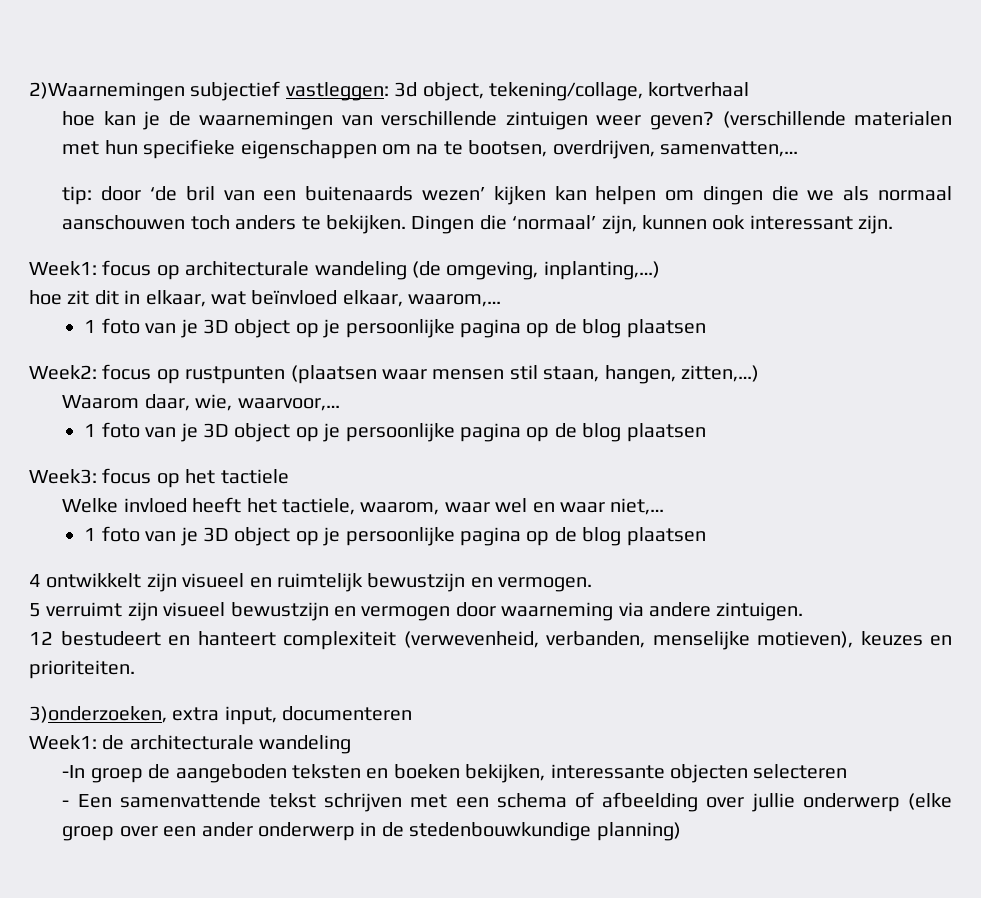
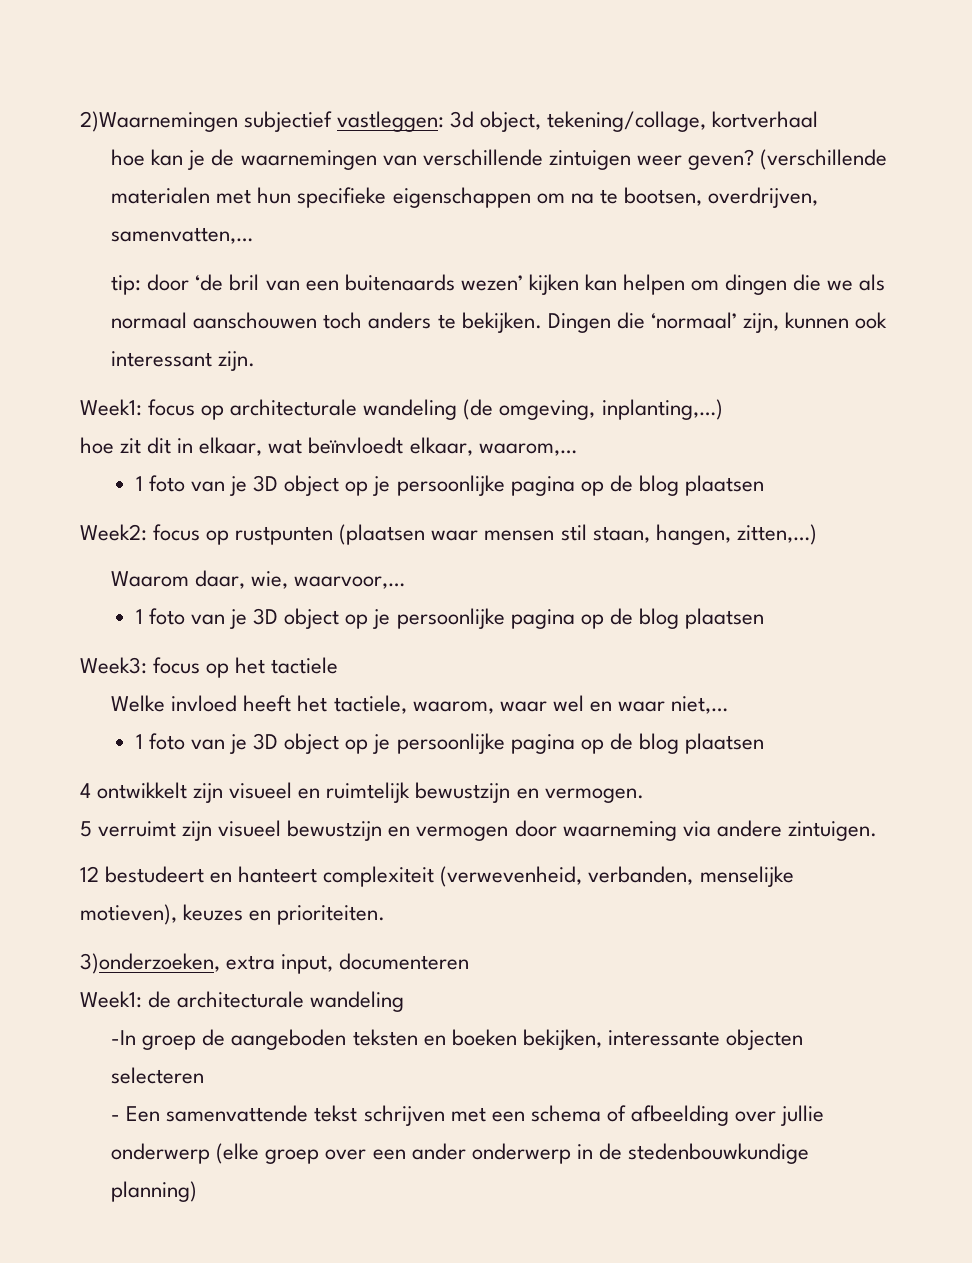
- hoe zit dit in elkaar, wat beïnvloed elkaar, waarom,…
+ hoe zit dit in elkaar, wat beïnvloedt elkaar, waarom,…

